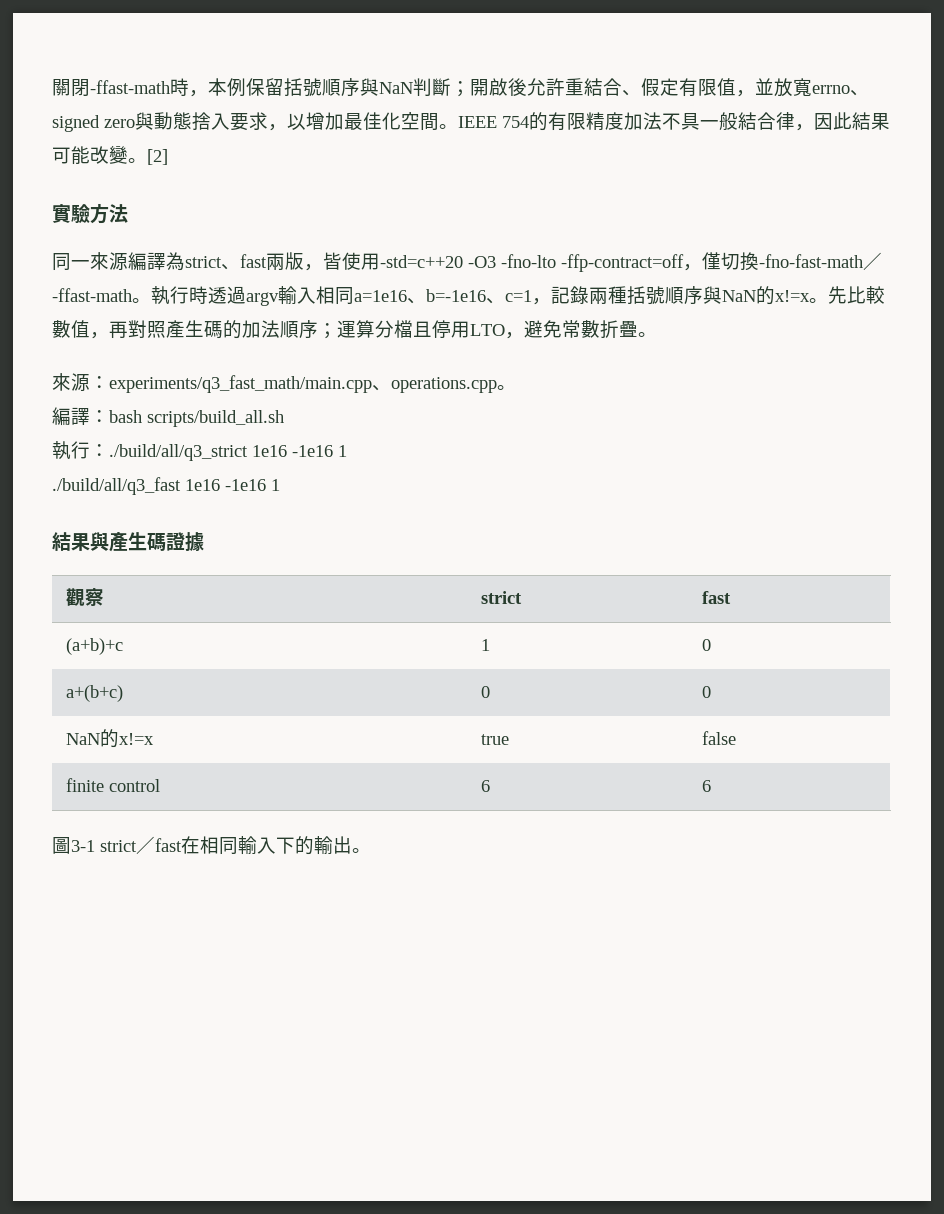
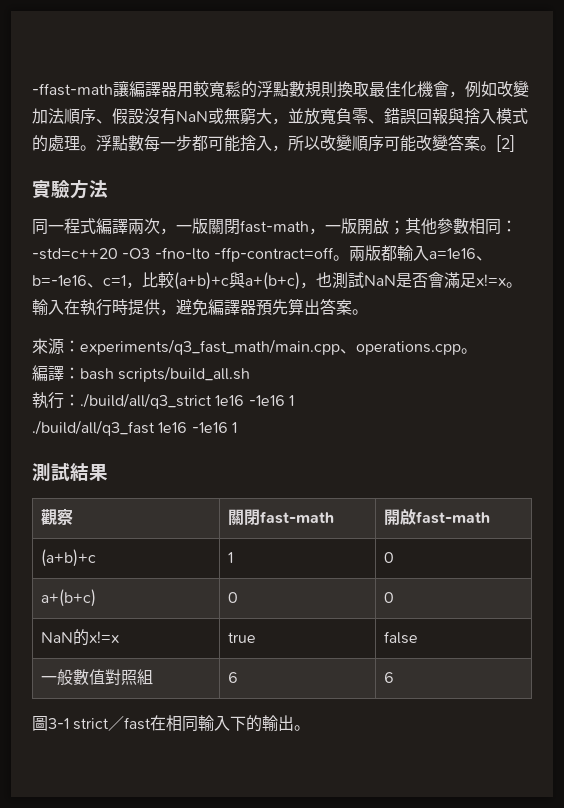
- 關閉-ffast-math時，本例保留括號順序與NaN判斷；開啟後允許重結合、假定有限值，並放寬errno、signed zero與動態捨入要求，以增加最佳化空間。IEEE 754的有限精度加法不具一般結合律，因此結果可能改變。
+ -ffast-math讓編譯器用較寬鬆的浮點數規則換取最佳化機會，例如改變加法順序、假設沒有NaN或無窮大，並放寬負零、錯誤回報與捨入模式的處理。浮點數每一步都可能捨入，所以改變順序可能改變答案。
- 同一來源編譯為strict、fast兩版，皆使用-std=c++20 -O3 -fno-lto -ffp-contract=off，僅切換-fno-fast-math／-ffast-math。執行時透過argv輸入相同a=1e16、b=-1e16、c=1，記錄兩種括號順序與NaN的x!=x。先比較數值，再對照產生碼的加法順序；運算分檔且停用LTO，避免常數折疊。
+ 同一程式編譯兩次，一版關閉fast-math，一版開啟；其他參數相同：-std=c++20 -O3 -fno-lto -ffp-contract=off。兩版都輸入a=1e16、b=-1e16、c=1，比較(a+b)+c與a+(b+c)，也測試NaN是否會滿足x!=x。輸入在執行時提供，避免編譯器預先算出答案。
- 結果與產生碼證據
- 觀察 | strict | fast
+ 測試結果
+ 觀察 | 關閉fast-math | 開啟fast-math
- finite control | 6 | 6
+ 一般數值對照組 | 6 | 6

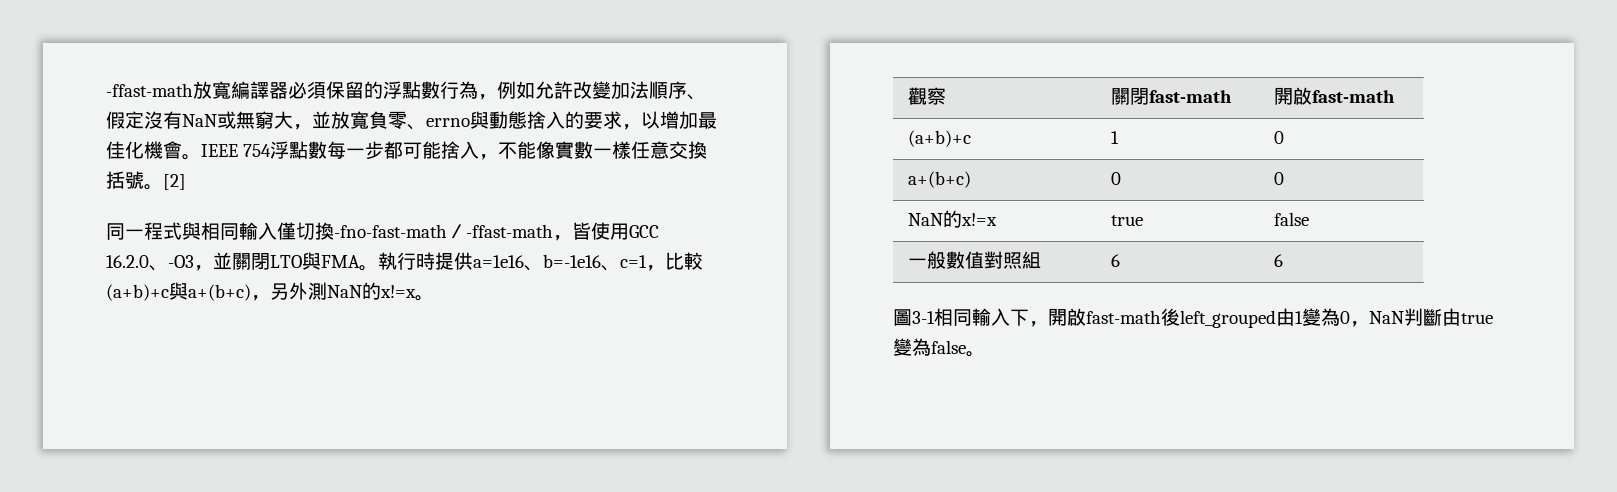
- -ffast-math讓編譯器用較寬鬆的浮點數規則換取最佳化機會，例如改變加法順序、假設沒有NaN或無窮大，並放寬負零、錯誤回報與捨入模式的處理。浮點數每一步都可能捨入，所以改變順序可能改變答案。
+ -ffast-math放寬編譯器必須保留的浮點數行為，例如允許改變加法順序、假定沒有NaN或無窮大，並放寬負零、errno與動態捨入的要求，以增加最佳化機會。IEEE 754浮點數每一步都可能捨入，不能像實數一樣任意交換括號。
- 實驗方法
- 同一程式編譯兩次，一版關閉fast-math，一版開啟；其他參數相同：-std=c++20 -O3 -fno-lto -ffp-contract=off。兩版都輸入a=1e16、b=-1e16、c=1，比較(a+b)+c與a+(b+c)，也測試NaN是否會滿足x!=x。輸入在執行時提供，避免編譯器預先算出答案。
- 來源：experiments/q3_fast_math/main.cpp、operations.cpp。
- 編譯：bash scripts/build_all.sh
- 執行：./build/all/q3_strict 1e16 -1e16 1
- ./build/all/q3_fast 1e16 -1e16 1
- 測試結果
+ 同一程式與相同輸入僅切換-fno-fast-math／-ffast-math，皆使用GCC 16.2.0、-O3，並關閉LTO與FMA。執行時提供a=1e16、b=-1e16、c=1，比較(a+b)+c與a+(b+c)，另外測NaN的x!=x。
- 圖3-1 strict／fast在相同輸入下的輸出。
+ 圖3-1相同輸入下，開啟fast-math後left_grouped由1變為0，NaN判斷由true變為false。

